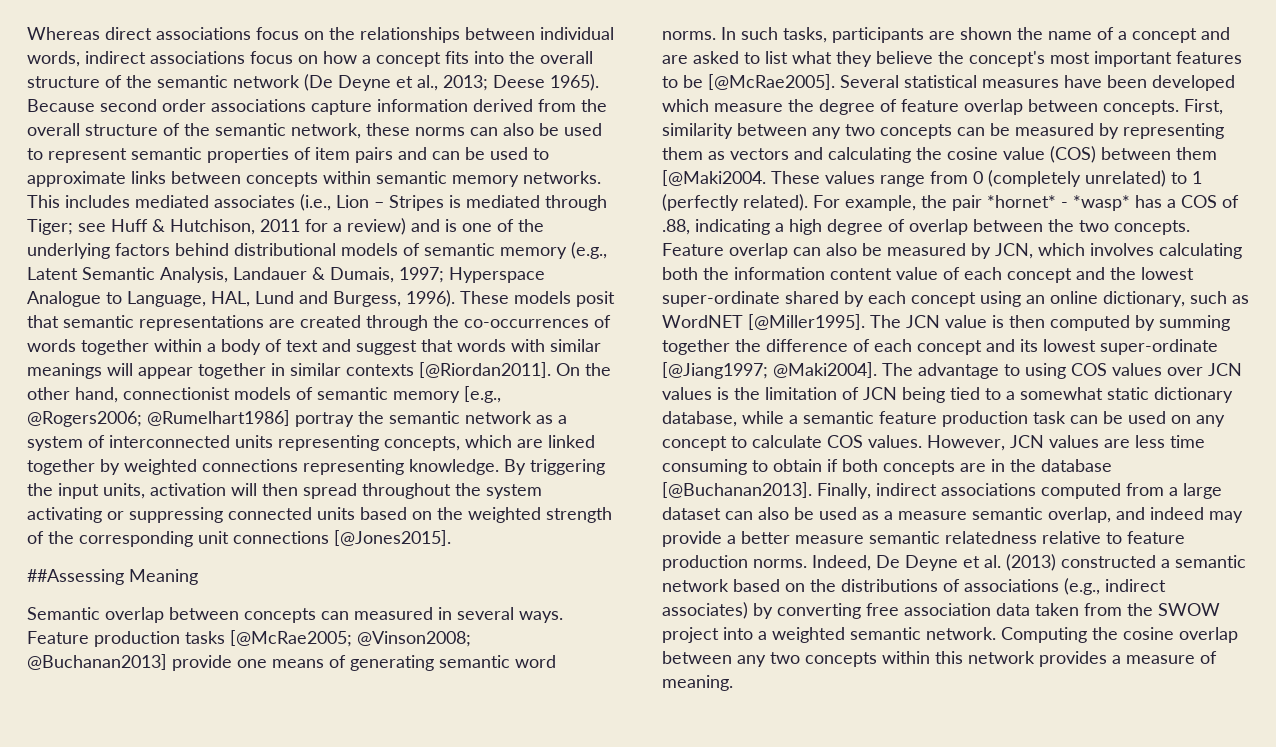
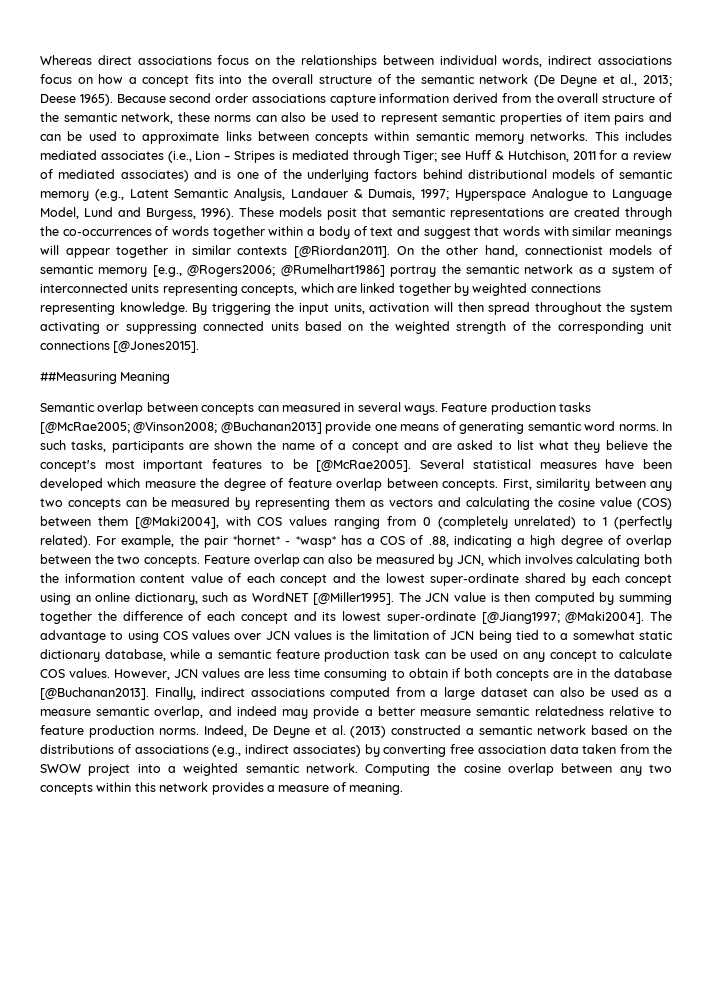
- This includes mediated associates (i.e., Lion – Stripes is mediated through Tiger; see Huff & Hutchison, 2011 for a review) and is one of the underlying factors behind distributional models of semantic memory (e.g., Latent Semantic Analysis, Landauer & Dumais, 1997; Hyperspace Analogue to Language, HAL, Lund and Burgess, 1996).
+ This includes mediated associates (i.e., Lion – Stripes is mediated through Tiger; see Huff & Hutchison, 2011 for a review of mediated associates) and is one of the underlying factors behind distributional models of semantic memory (e.g., Latent Semantic Analysis, Landauer & Dumais, 1997; Hyperspace Analogue to Language Model, Lund and Burgess, 1996).
- ##Assessing Meaning
+ ##Measuring Meaning
- First, similarity between any two concepts can be measured by representing them as vectors and calculating the cosine value (COS) between them [@Maki2004. These values range from 0 (completely unrelated) to 1 (perfectly related).
+ First, similarity between any two concepts can be measured by representing them as vectors and calculating the cosine value (COS) between them [@Maki2004], with COS values ranging from 0 (completely unrelated) to 1 (perfectly related).

